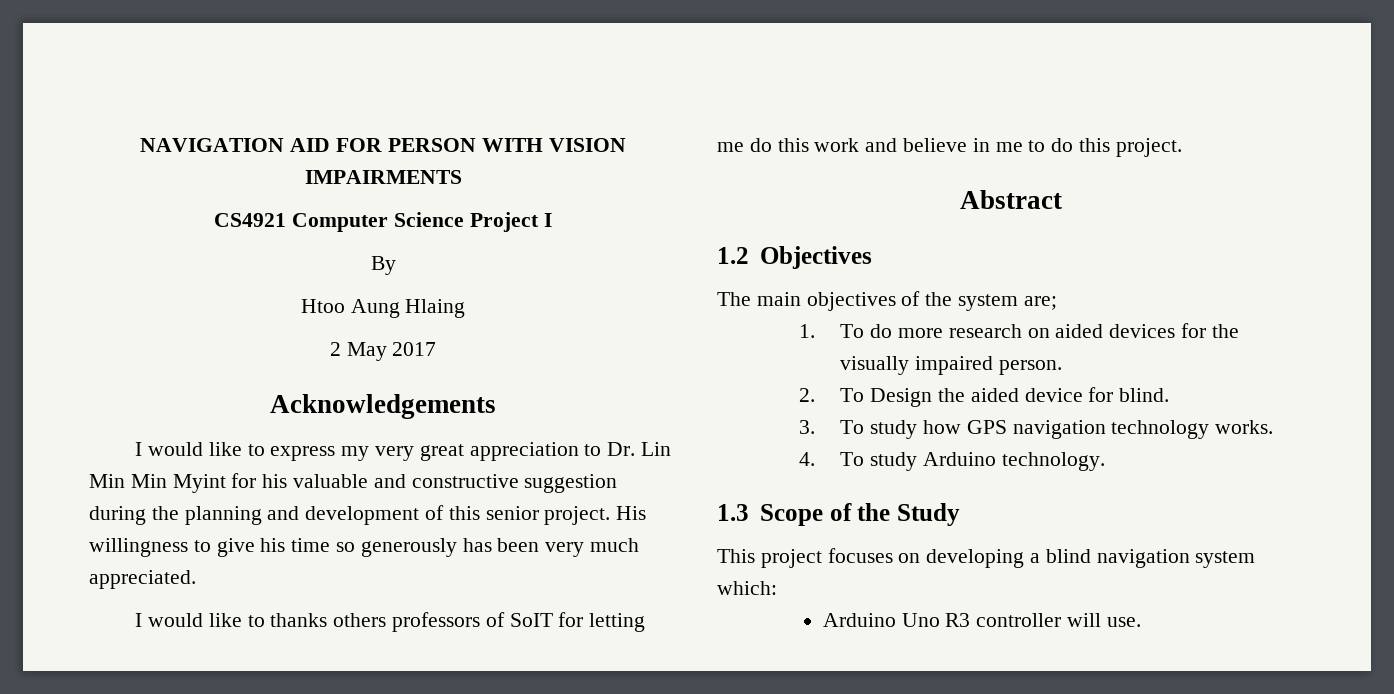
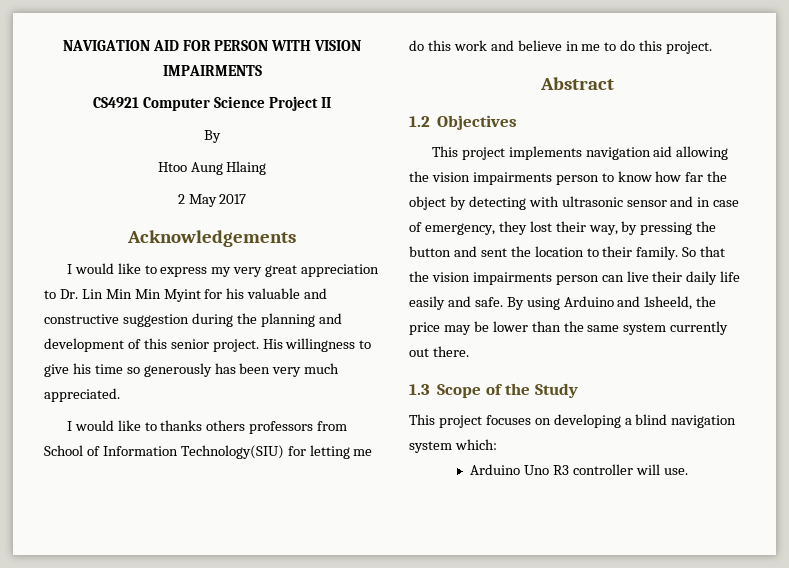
- CS4921 Computer Science Project I
+ CS4921 Computer Science Project II
- I would like to thanks others professors of SoIT for letting me do this work and believe in me to do this project.
+ I would like to thanks others professors from School of Information Technology(SIU) for letting me do this work and believe in me to do this project.
- The main objectives of the system are;
- 1. To do more research on aided devices for the visually impaired person.
- 2. To Design the aided device for blind.
- 3. To study how GPS navigation technology works.
- 4. To study Arduino technology.
+ This project implements navigation aid allowing the vision impairments person to know how far the object by detecting with ultrasonic sensor and in case of emergency, they lost their way, by pressing the button and sent the location to their family. So that the vision impairments person can live their daily life easily and safe. By using Arduino and 1sheeld, the price may be lower than the same system currently out there.

